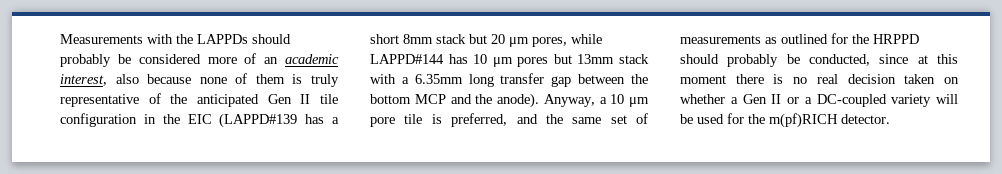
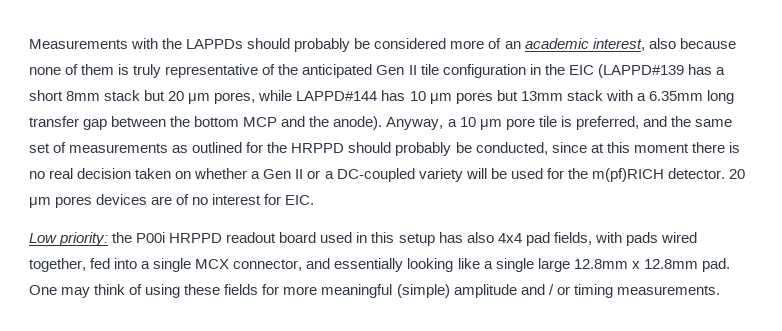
+ 20 μm pores devices are of no interest for EIC.
+ Low priority: the P00i HRPPD readout board used in this setup has also 4x4 pad fields, with pads wired together, fed into a single MCX connector, and essentially looking like a single large 12.8mm x 12.8mm pad. One may think of using these fields for more meaningful (simple) amplitude and / or timing measurements.

